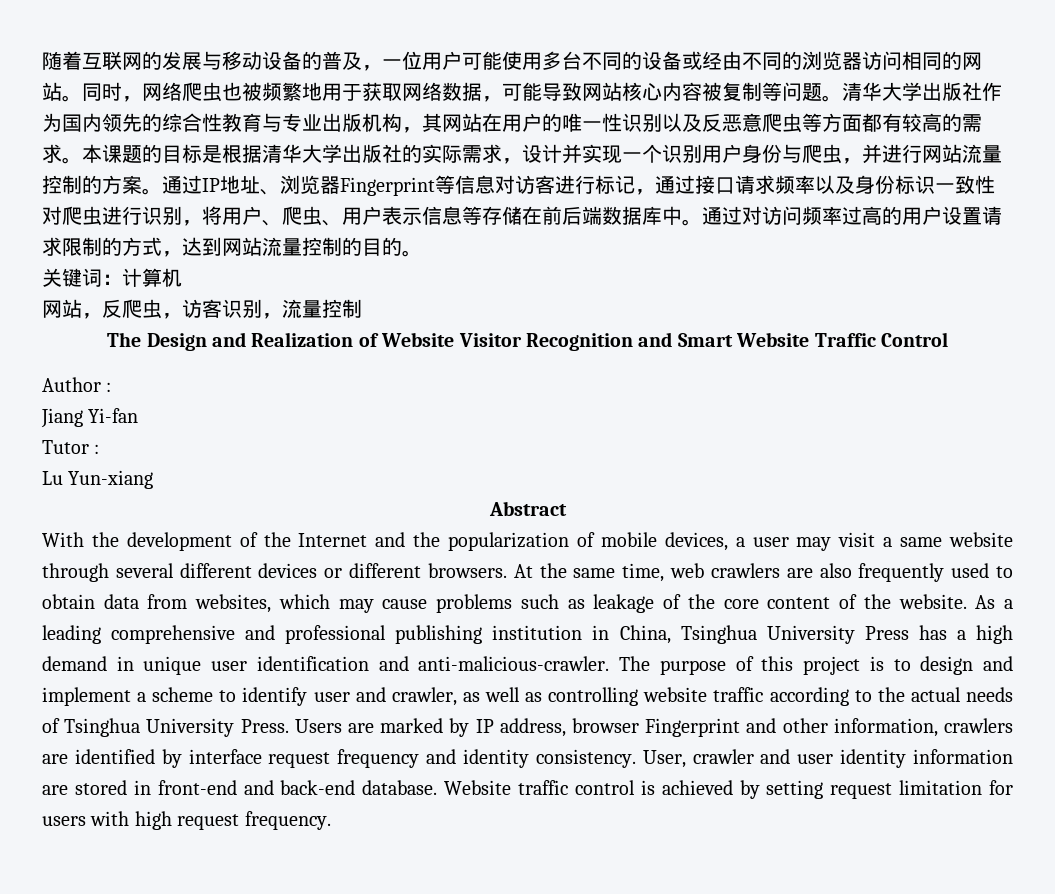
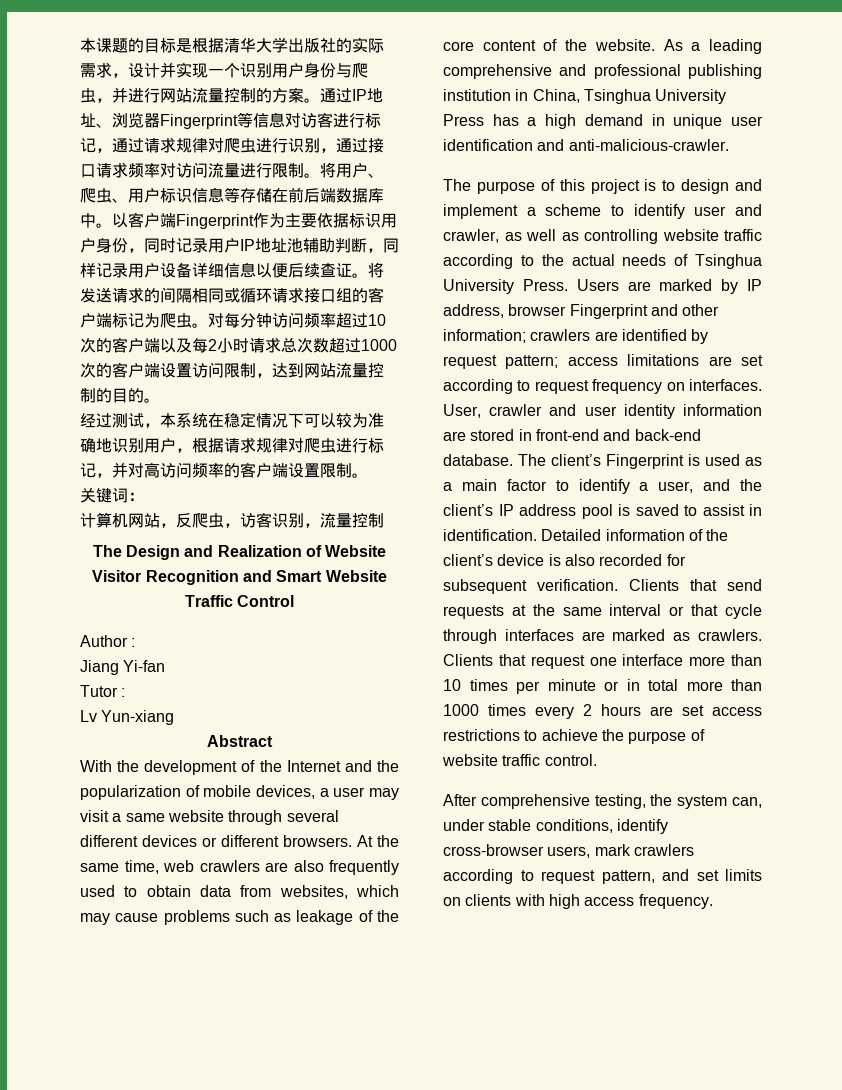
- 随着互联网的发展与移动设备的普及，一位用户可能使用多台不同的设备或经由不同的浏览器访问相同的网站。同时，网络爬虫也被频繁地用于获取网络数据，可能导致网站核心内容被复制等问题。清华大学出版社作为国内领先的综合性教育与专业出版机构，其网站在用户的唯一性识别以及反恶意爬虫等方面都有较高的需求。
- 通过IP地址、浏览器Fingerprint等信息对访客进行标记，通过接口请求频率以及身份标识一致性对爬虫进行识别，将用户、爬虫、用户表示信息等存储在前后端数据库中。
+ 通过IP地址、浏览器Fingerprint等信息对访客进行标记，通过请求规律对爬虫进行识别，通过接口请求频率对访问流量进行限制。将用户、爬虫、用户标识信息等存储在前后端数据库中。
- 通过对访问频率过高的用户设置请求限制的方式，达到网站流量控制的目的。
+ 以客户端Fingerprint作为主要依据标识用户身份，同时记录用户IP地址池辅助判断，同样记录用户设备详细信息以便后续查证。将发送请求的间隔相同或循环请求接口组的客户端标记为爬虫。对每分钟访问频率超过10次的客户端以及每2小时请求总次数超过1000次的客户端设置访问限制，达到网站流量控制的目的。
+ 经过测试，本系统在稳定情况下可以较为准确地识别用户，根据请求规律对爬虫进行标记，并对高访问频率的客户端设置限制。
- 关键词：计算机
- 网站，反爬虫，访客识别，流量控制
+ 关键词：
+ 计算机网站，反爬虫，访客识别，流量控制
- Lu Yun-xiang
+ Lv Yun-xiang
- As a leading comprehensive and professional publishing institution in China, Tsinghua University Press has a high demand in unique user identification and anti-malicious-crawler. The purpose of this project is to design and implement a scheme to identify user and crawler, as well as controlling website traffic according to the actual needs of Tsinghua University Press.
+ As a leading comprehensive and professional publishing institution in China, Tsinghua University Press has a high demand in unique user identification and anti-malicious-crawler.
+ The purpose of this project is to design and implement a scheme to identify user and crawler, as well as controlling website traffic according to the actual needs of Tsinghua University Press.
- Users are marked by IP address, browser Fingerprint and other information, crawlers are identified by interface request frequency and identity consistency.
+ Users are marked by IP address, browser Fingerprint and other information; crawlers are identified by request pattern; access limitations are set according to request frequency on interfaces.
- Website traffic control is achieved by setting request limitation for users with high request frequency.
+ The client’s Fingerprint is used as a main factor to identify a user, and the client’s IP address pool is saved to assist in identification. Detailed information of the client’s device is also recorded for subsequent verification. Clients that send requests at the same interval or that cycle through interfaces are marked as crawlers. Clients that request one interface more than 10 times per minute or in total more than 1000 times every 2 hours are set access restrictions to achieve the purpose of website traffic control.
+ After comprehensive testing, the system can, under stable conditions, identify cross-browser users, mark crawlers according to request pattern, and set limits on clients with high access frequency.

